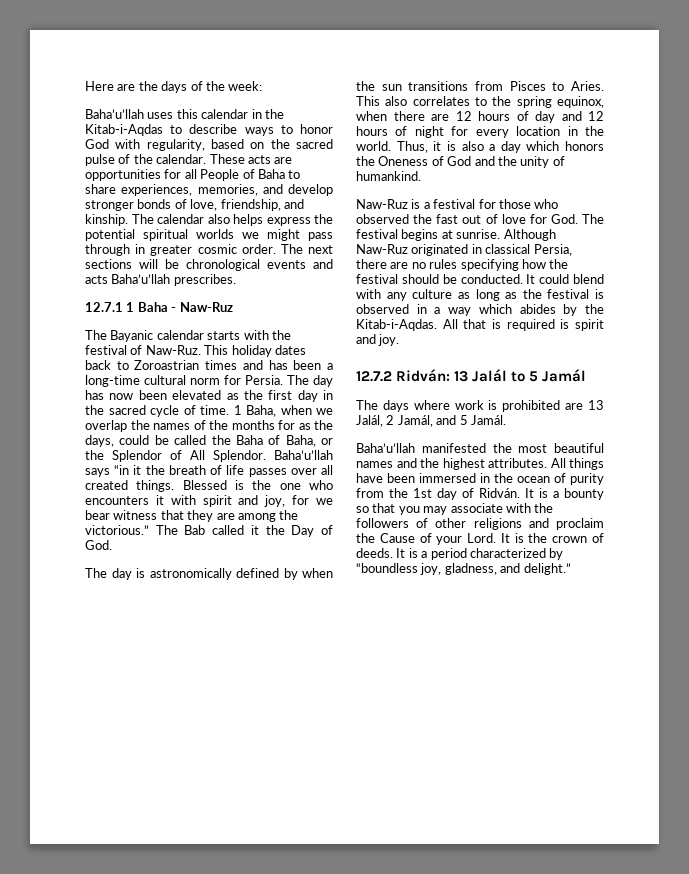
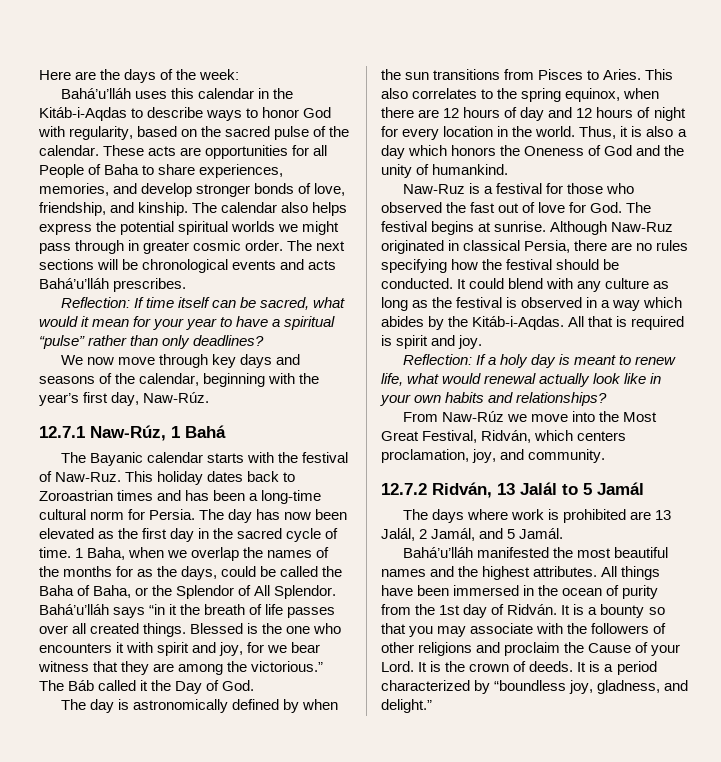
- Baha’u’llah uses this calendar in the Kitab-i-Aqdas to describe ways to honor God with regularity, based on the sacred pulse of the calendar.
+ Bahá’u’lláh uses this calendar in the Kitáb-i-Aqdas to describe ways to honor God with regularity, based on the sacred pulse of the calendar.
- The next sections will be chronological events and acts Baha’u’llah prescribes.
+ The next sections will be chronological events and acts Bahá’u’lláh prescribes.
- 12.7.1 1 Baha - Naw-Ruz
+ Reflection: If time itself can be sacred, what would it mean for your year to have a spiritual “pulse” rather than only deadlines?
+ We now move through key days and seasons of the calendar, beginning with the year’s first day, Naw-Rúz.
+ 12.7.1 Naw-Rúz, 1 Bahá
- Baha’u’llah says “in it the breath of life passes over all created things.
+ Bahá’u’lláh says “in it the breath of life passes over all created things.
- The Bab called it the Day of God.
+ The Báb called it the Day of God.
- It could blend with any culture as long as the festival is observed in a way which abides by the Kitab-i-Aqdas.
+ It could blend with any culture as long as the festival is observed in a way which abides by the Kitáb-i-Aqdas.
+ Reflection: If a holy day is meant to renew life, what would renewal actually look like in your own habits and relationships?
+ From Naw-Rúz we move into the Most Great Festival, Ridván, which centers proclamation, joy, and community.
- 12.7.2 Ridván: 13 Jalál to 5 Jamál
+ 12.7.2 Ridván, 13 Jalál to 5 Jamál
- Baha’u’llah manifested the most beautiful names and the highest attributes.
+ Bahá’u’lláh manifested the most beautiful names and the highest attributes.

